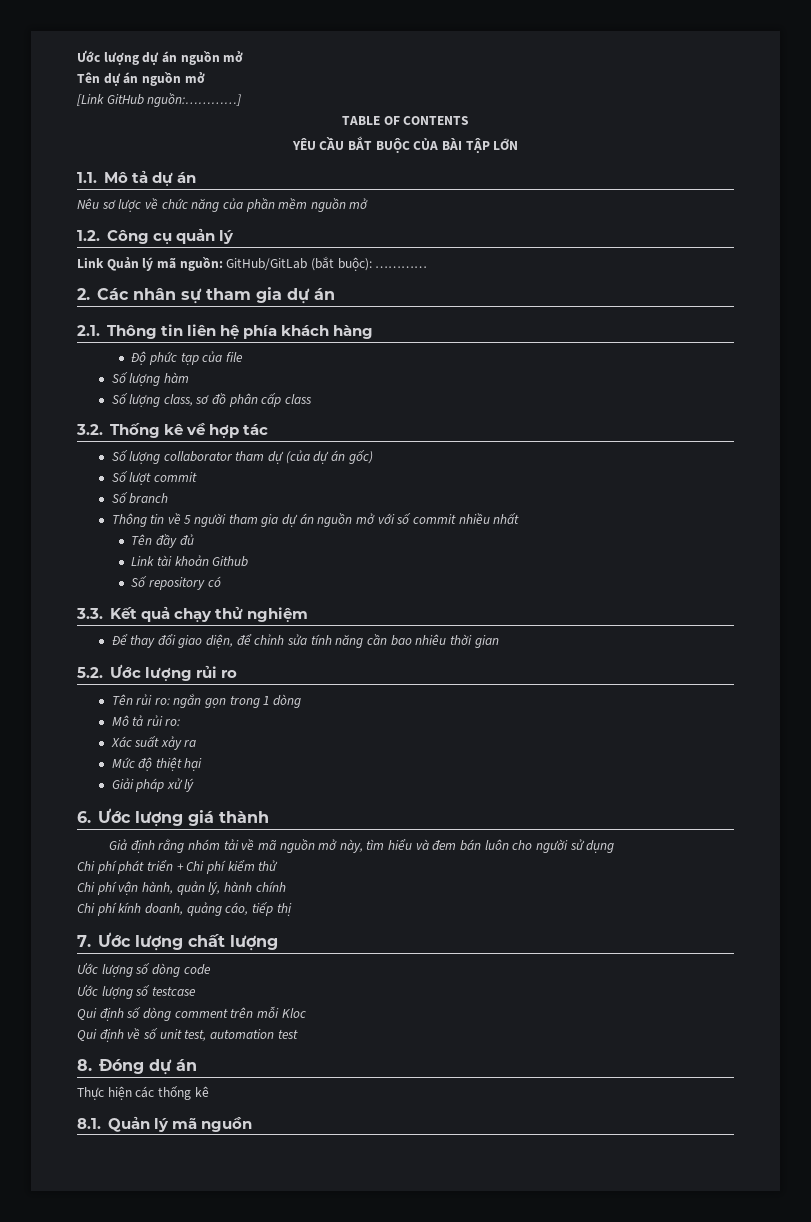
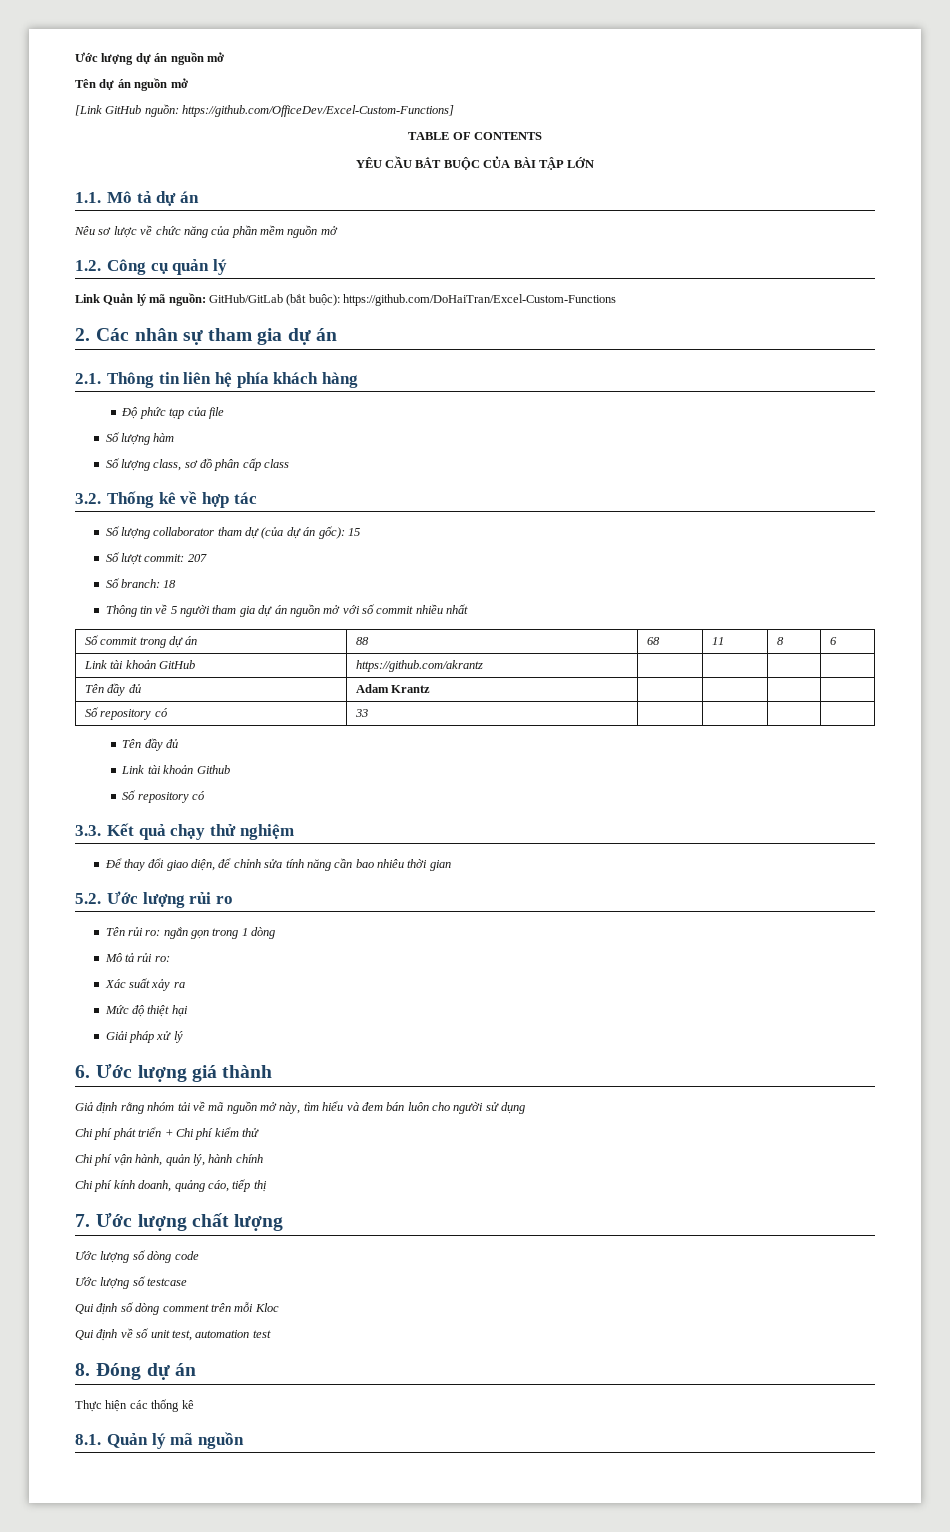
- [Link GitHub nguồn:…………]
+ [Link GitHub nguồn: https://github.com/OfficeDev/Excel-Custom-Functions]
- Link Quản lý mã nguồn: GitHub/GitLab (bắt buộc): …………
+ Link Quản lý mã nguồn: GitHub/GitLab (bắt buộc): https://github.com/DoHaiTran/Excel-Custom-Functions
- Số lượng collaborator tham dự (của dự án gốc)
+ Số lượng collaborator tham dự (của dự án gốc): 15
- Số lượt commit
- Số branch
+ Số lượt commit: 207
+ Số branch: 18
+ Số commit trong dự án | 88 | 68 | 11 | 8 | 6
+ Link tài khoản GitHub | https://github.com/akrantz | | | |
+ Tên đầy đủ | Adam Krantz | | | |
+ Số repository có | 33 | | | |

